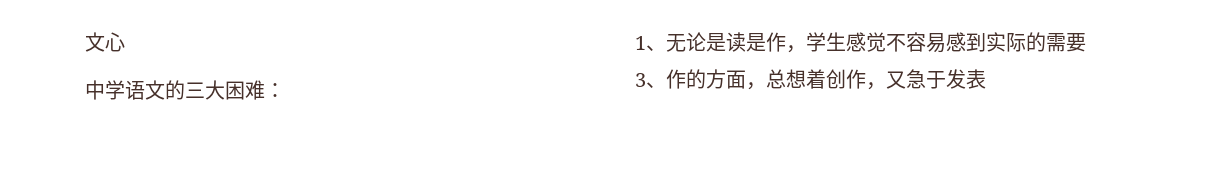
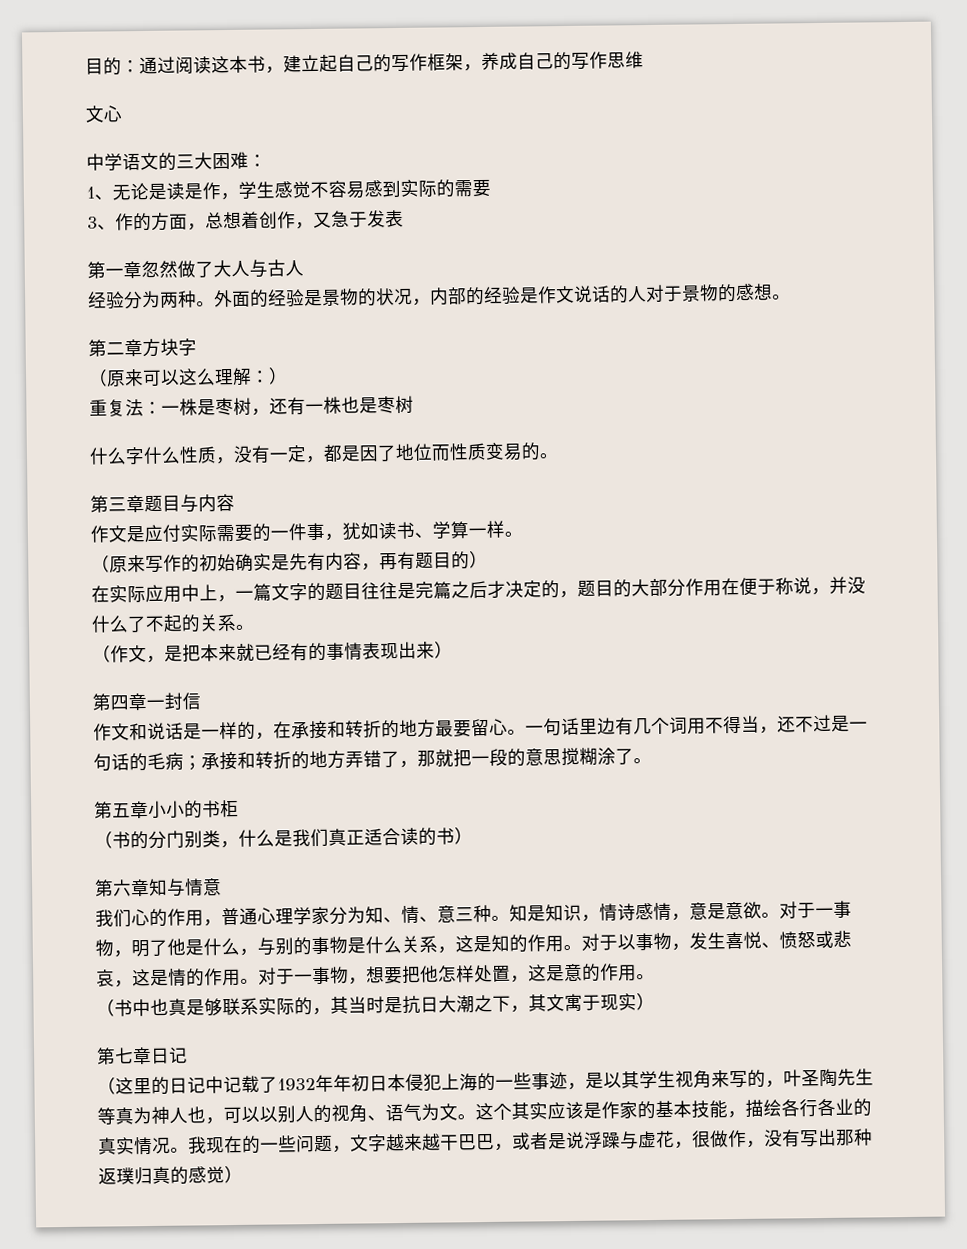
+ 目的：通过阅读这本书，建立起自己的写作框架，养成自己的写作思维
+ 第一章忽然做了大人与古人
+ 经验分为两种。外面的经验是景物的状况，内部的经验是作文说话的人对于景物的感想。
+ 第二章方块字
+ （原来可以这么理解：）
+ 重复法：一株是枣树，还有一株也是枣树
+ 什么字什么性质，没有一定，都是因了地位而性质变易的。
+ 第三章题目与内容
+ 作文是应付实际需要的一件事，犹如读书、学算一样。
+ （原来写作的初始确实是先有内容，再有题目的）
+ 在实际应用中上，一篇文字的题目往往是完篇之后才决定的，题目的大部分作用在便于称说，并没什么了不起的关系。
+ （作文，是把本来就已经有的事情表现出来）
+ 第四章一封信
+ 作文和说话是一样的，在承接和转折的地方最要留心。一句话里边有几个词用不得当，还不过是一句话的毛病；承接和转折的地方弄错了，那就把一段的意思搅糊涂了。
+ 第五章小小的书柜
+ （书的分门别类，什么是我们真正适合读的书）
+ 第六章知与情意
+ 我们心的作用，普通心理学家分为知、情、意三种。知是知识，情诗感情，意是意欲。对于一事物，明了他是什么，与别的事物是什么关系，这是知的作用。对于以事物，发生喜悦、愤怒或悲哀，这是情的作用。对于一事物，想要把他怎样处置，这是意的作用。
+ （书中也真是够联系实际的，其当时是抗日大潮之下，其文寓于现实）
+ 第七章日记
+ （这里的日记中记载了1932年年初日本侵犯上海的一些事迹，是以其学生视角来写的，叶圣陶先生等真为神人也，可以以别人的视角、语气为文。这个其实应该是作家的基本技能，描绘各行各业的真实情况。我现在的一些问题，文字越来越干巴巴，或者是说浮躁与虚花，很做作，没有写出那种返璞归真的感觉）

